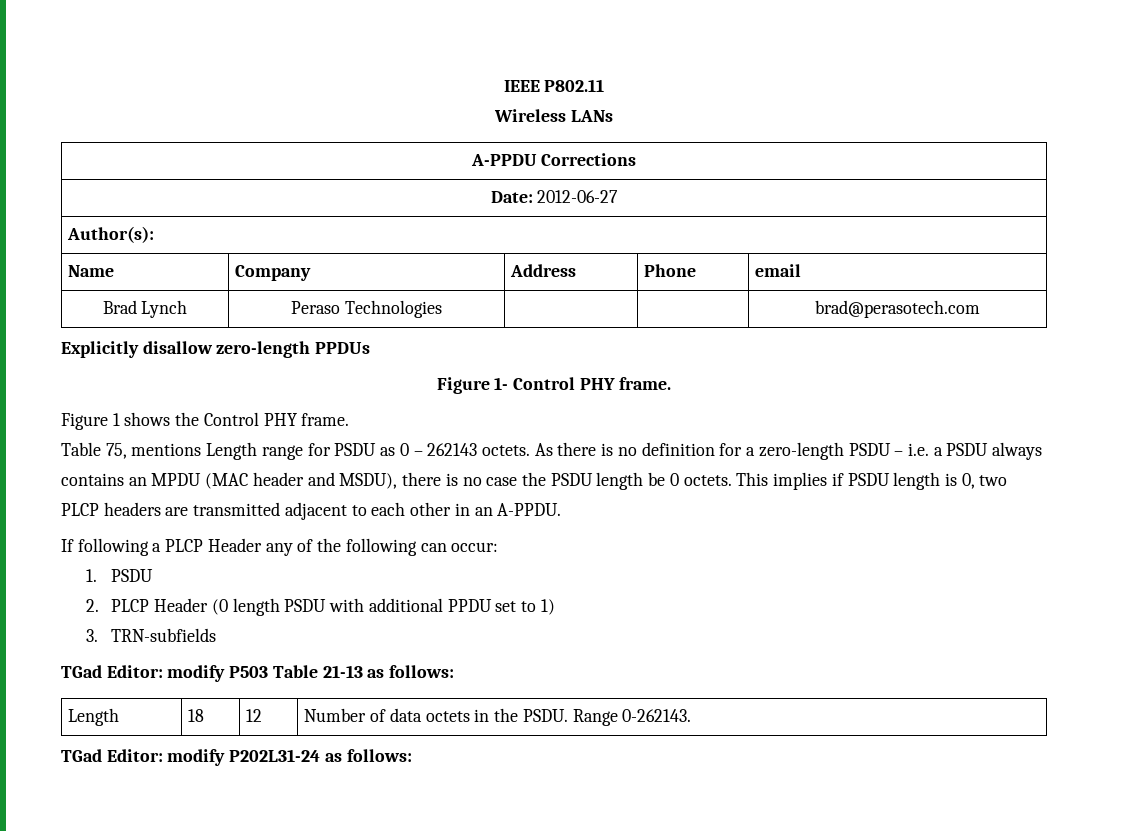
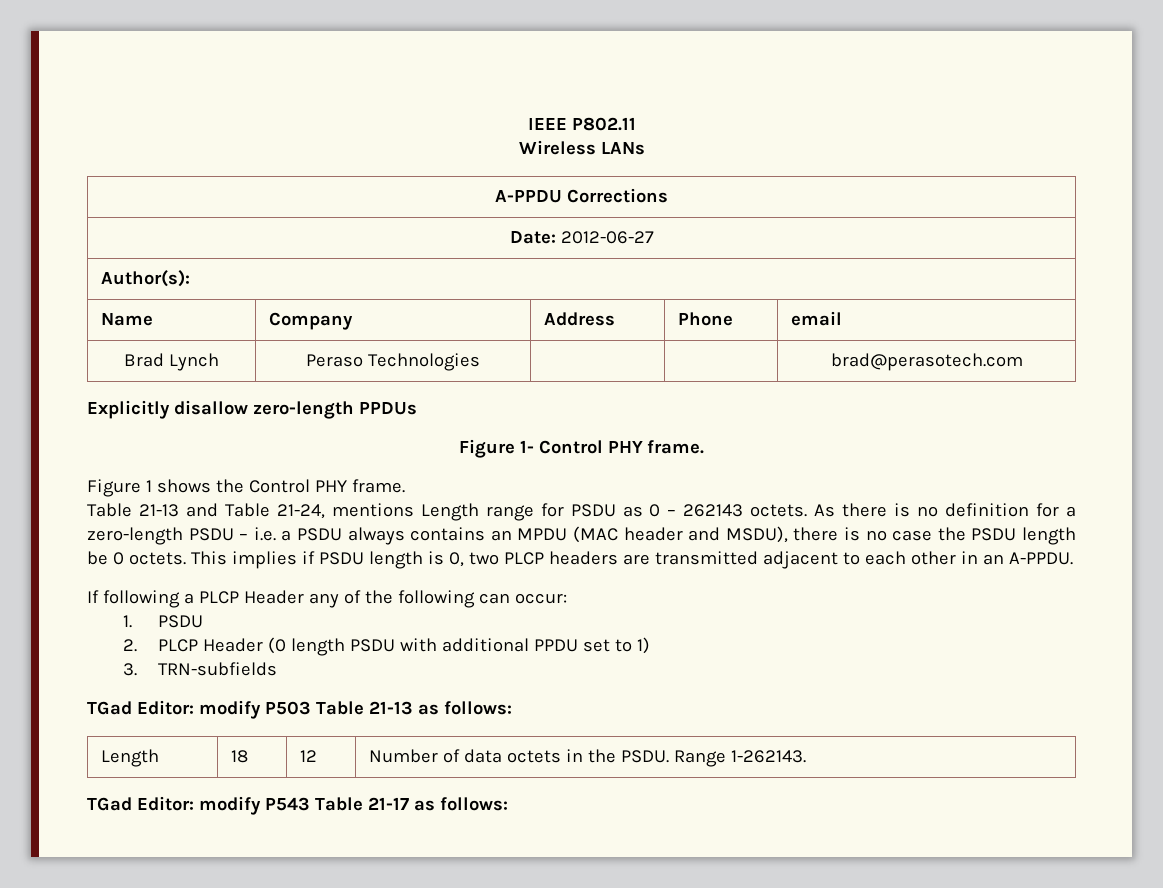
- Table 75, mentions Length range for PSDU as 0 – 262143 octets.
+ Table 21-13 and Table 21-24, mentions Length range for PSDU as 0 – 262143 octets.
- Length | 18 | 12 | Number of data octets in the PSDU. Range 0-262143.
- TGad Editor: modify P202L31-24 as follows:
+ Length | 18 | 12 | Number of data octets in the PSDU. Range 1-262143.
+ TGad Editor: modify P543 Table 21-17 as follows:

